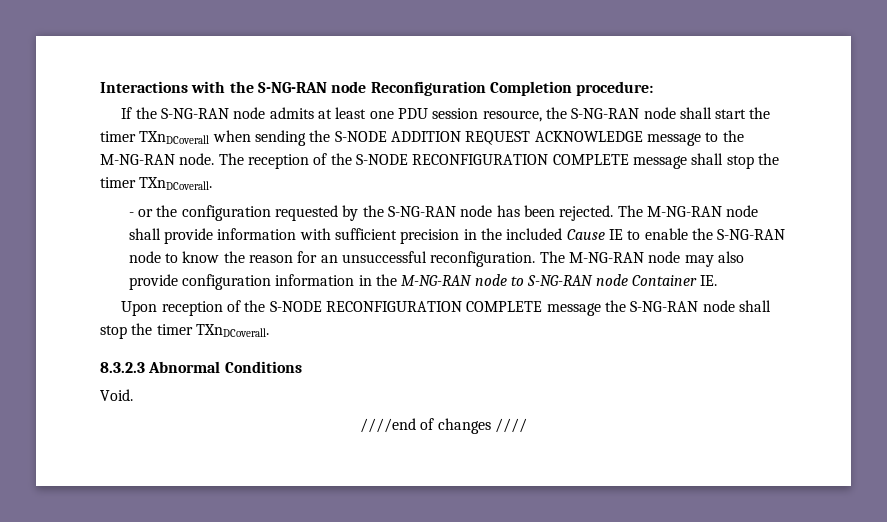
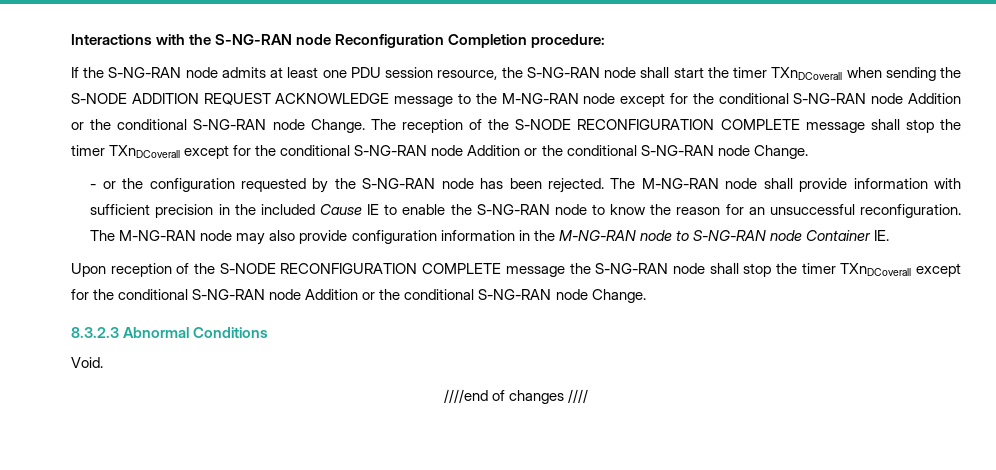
- If the S-NG-RAN node admits at least one PDU session resource, the S-NG-RAN node shall start the timer TXnDCoverall when sending the S-NODE ADDITION REQUEST ACKNOWLEDGE message to the M-NG-RAN node.
+ If the S-NG-RAN node admits at least one PDU session resource, the S-NG-RAN node shall start the timer TXnDCoverall when sending the S-NODE ADDITION REQUEST ACKNOWLEDGE message to the M-NG-RAN node except for the conditional S-NG-RAN node Addition or the conditional S-NG-RAN node Change.
- The reception of the S-NODE RECONFIGURATION COMPLETE message shall stop the timer TXnDCoverall.
+ The reception of the S-NODE RECONFIGURATION COMPLETE message shall stop the timer TXnDCoverall except for the conditional S-NG-RAN node Addition or the conditional S-NG-RAN node Change.
- Upon reception of the S-NODE RECONFIGURATION COMPLETE message the S-NG-RAN node shall stop the timer TXnDCoverall.
+ Upon reception of the S-NODE RECONFIGURATION COMPLETE message the S-NG-RAN node shall stop the timer TXnDCoverall except for the conditional S-NG-RAN node Addition or the conditional S-NG-RAN node Change.

